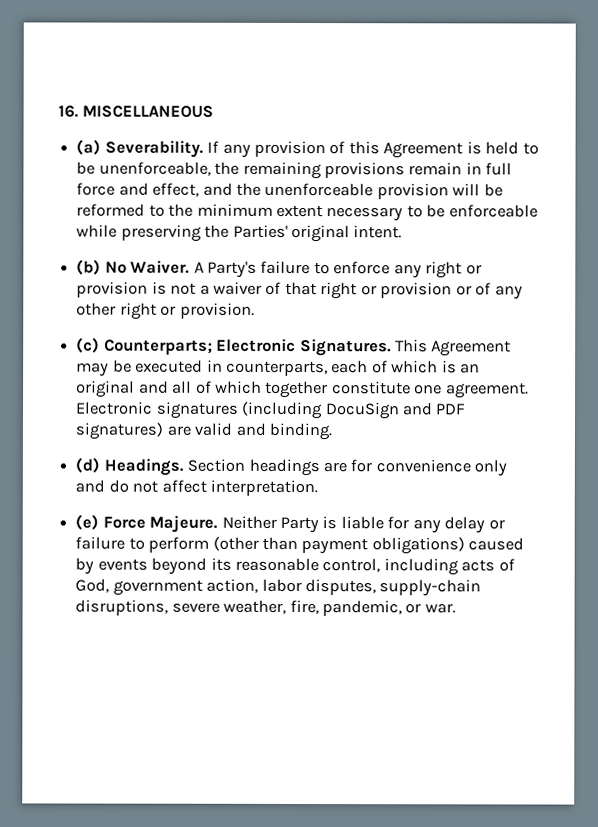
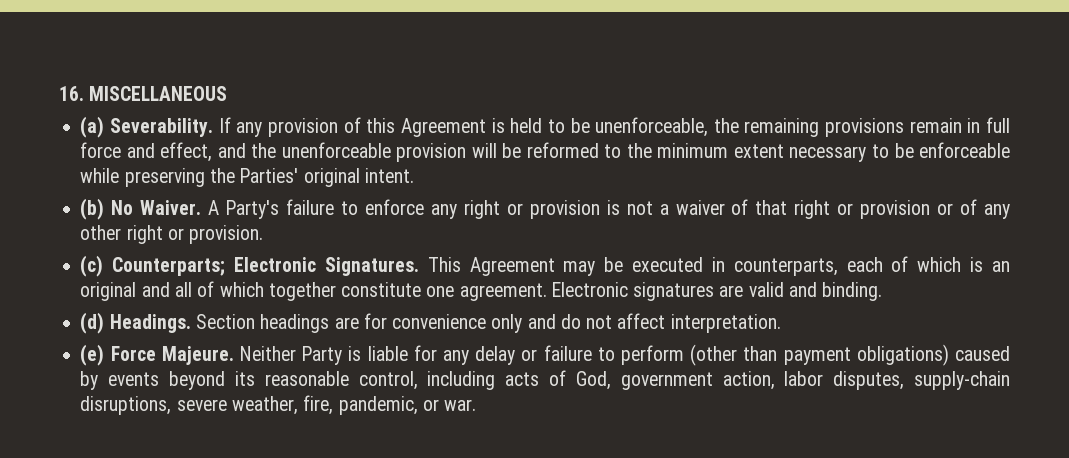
- Electronic signatures (including DocuSign and PDF signatures) are valid and binding.
+ Electronic signatures are valid and binding.

